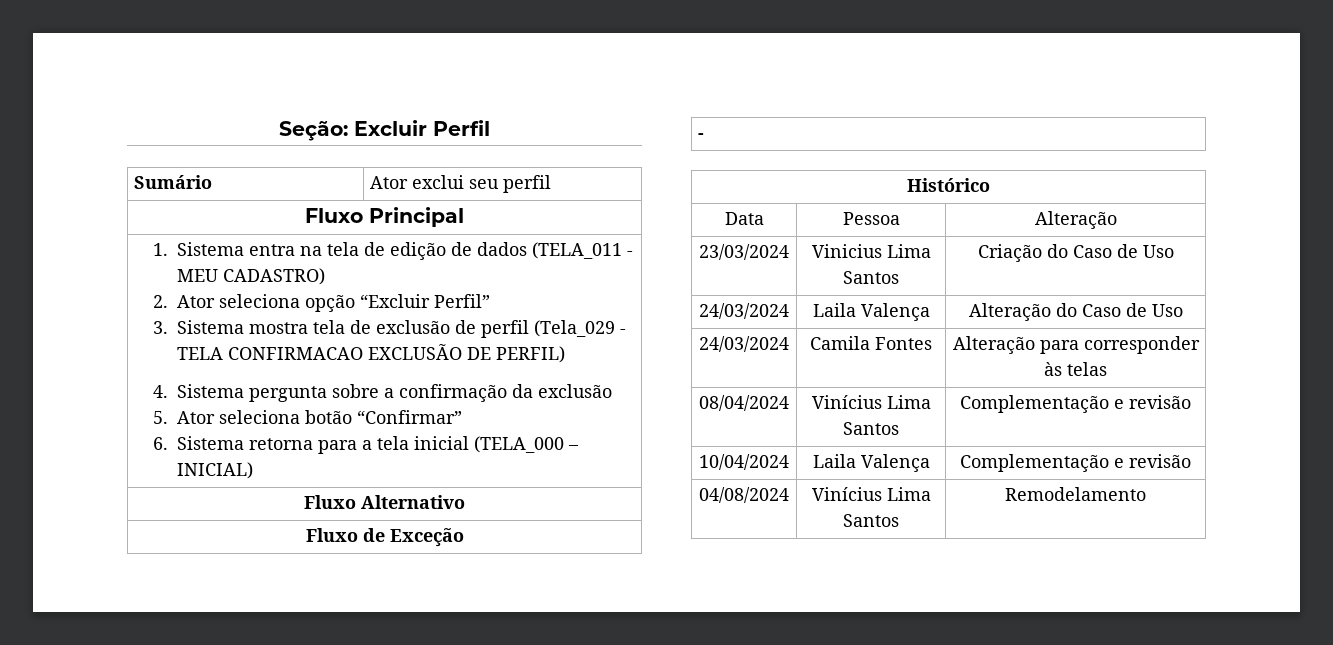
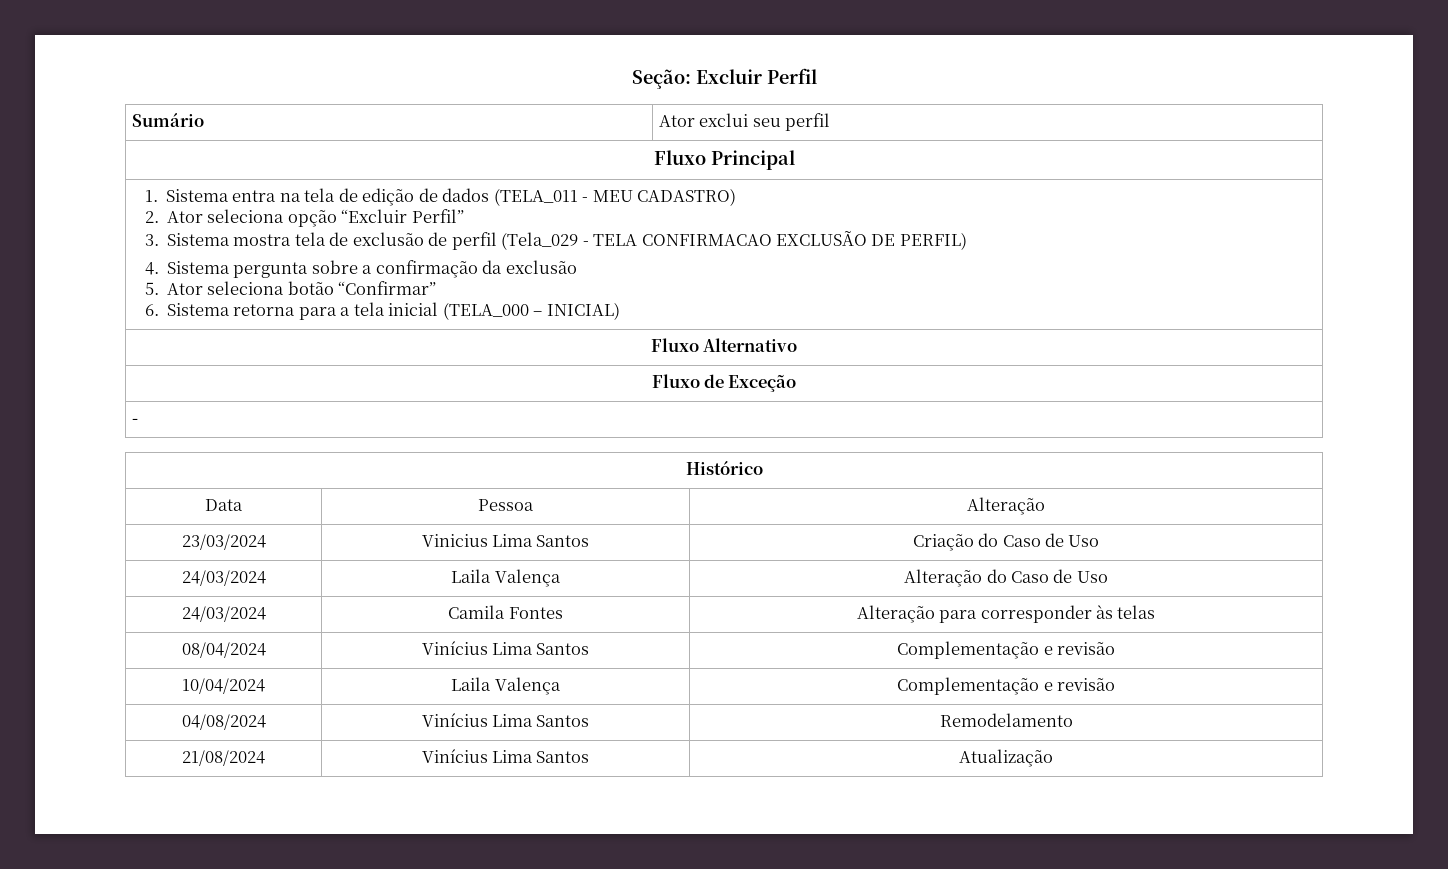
+ 21/08/2024 | Vinícius Lima Santos | Atualização

